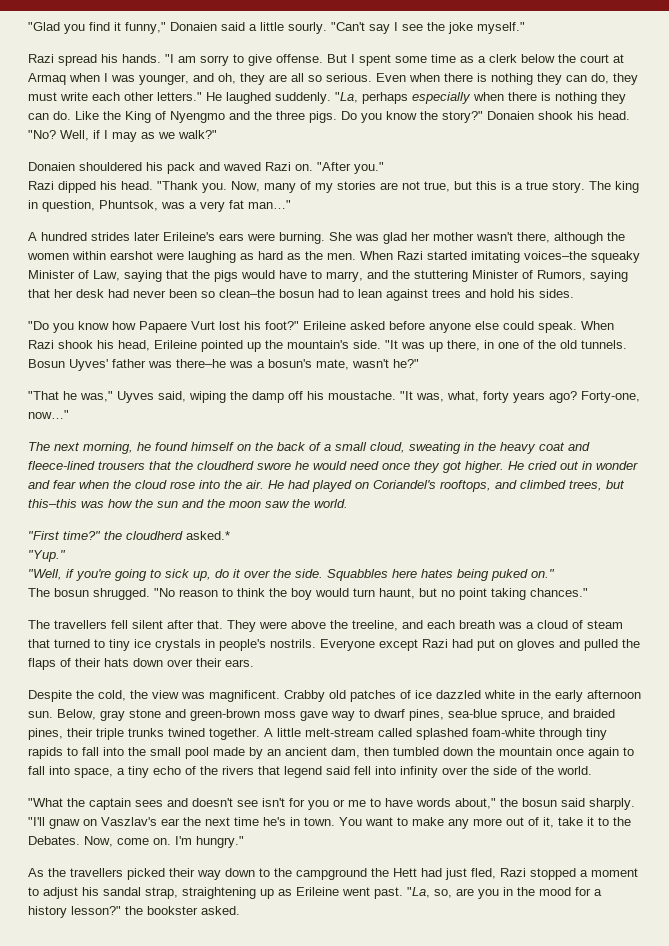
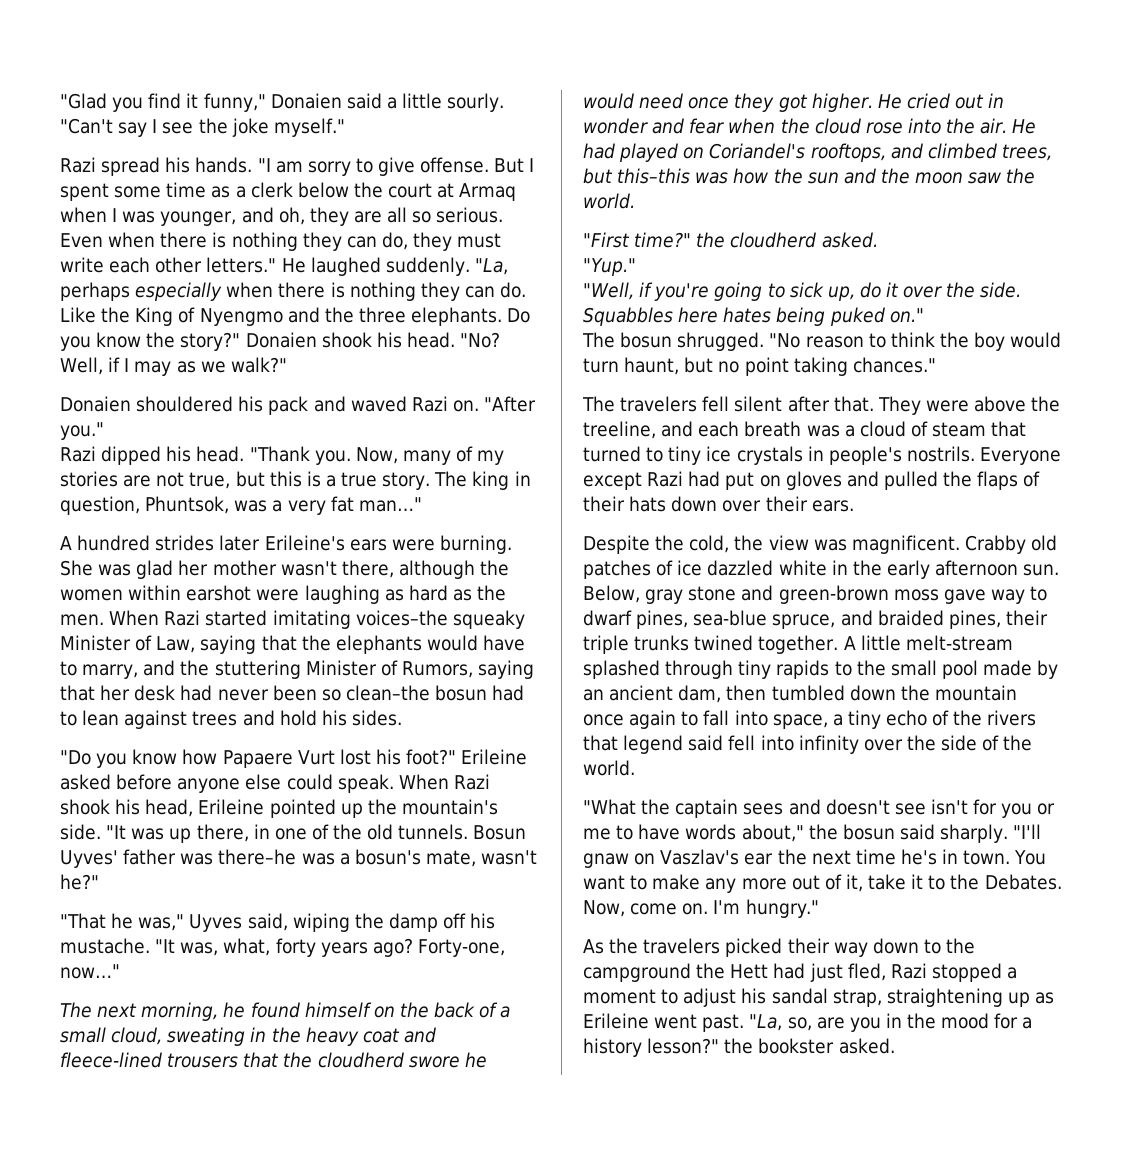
- Like the King of Nyengmo and the three pigs.
+ Like the King of Nyengmo and the three elephants.
- When Razi started imitating voices–the squeaky Minister of Law, saying that the pigs would have to marry, and the stuttering Minister of Rumors, saying that her desk had never been so clean–the bosun had to lean against trees and hold his sides.
+ When Razi started imitating voices–the squeaky Minister of Law, saying that the elephants would have to marry, and the stuttering Minister of Rumors, saying that her desk had never been so clean–the bosun had to lean against trees and hold his sides.
- "That he was," Uyves said, wiping the damp off his moustache.
+ "That he was," Uyves said, wiping the damp off his mustache.
- "First time?" the cloudherd asked.*
+ "First time?" the cloudherd asked.
- The travellers fell silent after that.
+ The travelers fell silent after that.
- A little melt-stream called splashed foam-white through tiny rapids to fall into the small pool made by an ancient dam, then tumbled down the mountain once again to fall into space, a tiny echo of the rivers that legend said fell into infinity over the side of the world.
+ A little melt-stream splashed through tiny rapids to the small pool made by an ancient dam, then tumbled down the mountain once again to fall into space, a tiny echo of the rivers that legend said fell into infinity over the side of the world.
- As the travellers picked their way down to the campground the Hett had just fled, Razi stopped a moment to adjust his sandal strap, straightening up as Erileine went past.
+ As the travelers picked their way down to the campground the Hett had just fled, Razi stopped a moment to adjust his sandal strap, straightening up as Erileine went past.

